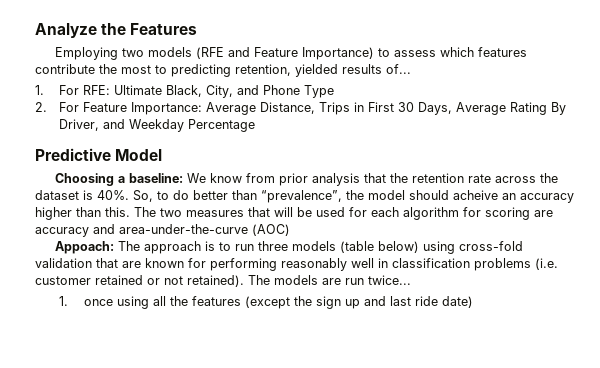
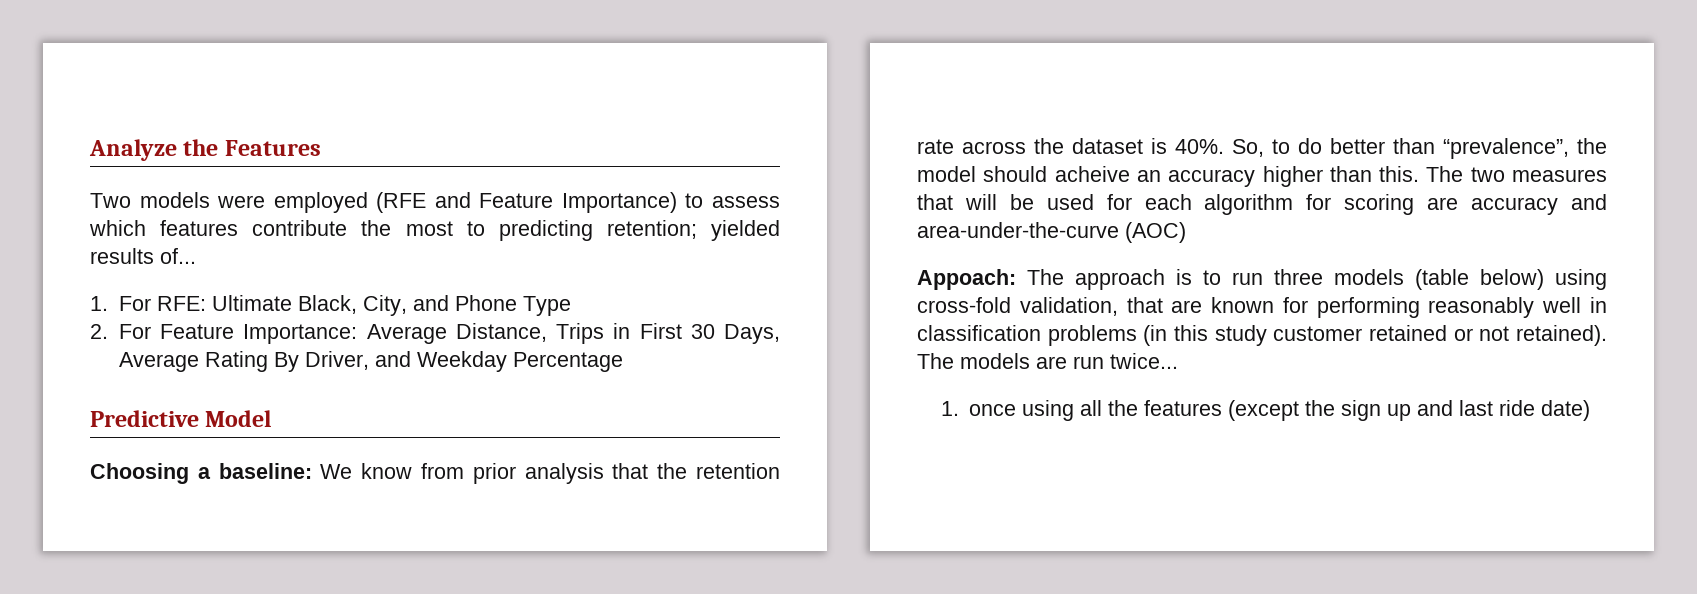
- Employing two models (RFE and Feature Importance) to assess which features contribute the most to predicting retention, yielded results of...
+ Two models were employed (RFE and Feature Importance) to assess which features contribute the most to predicting retention; yielded results of...
- Appoach: The approach is to run three models (table below) using cross-fold validation that are known for performing reasonably well in classification problems (i.e. customer retained or not retained).
+ Appoach: The approach is to run three models (table below) using cross-fold validation, that are known for performing reasonably well in classification problems (in this study customer retained or not retained).

